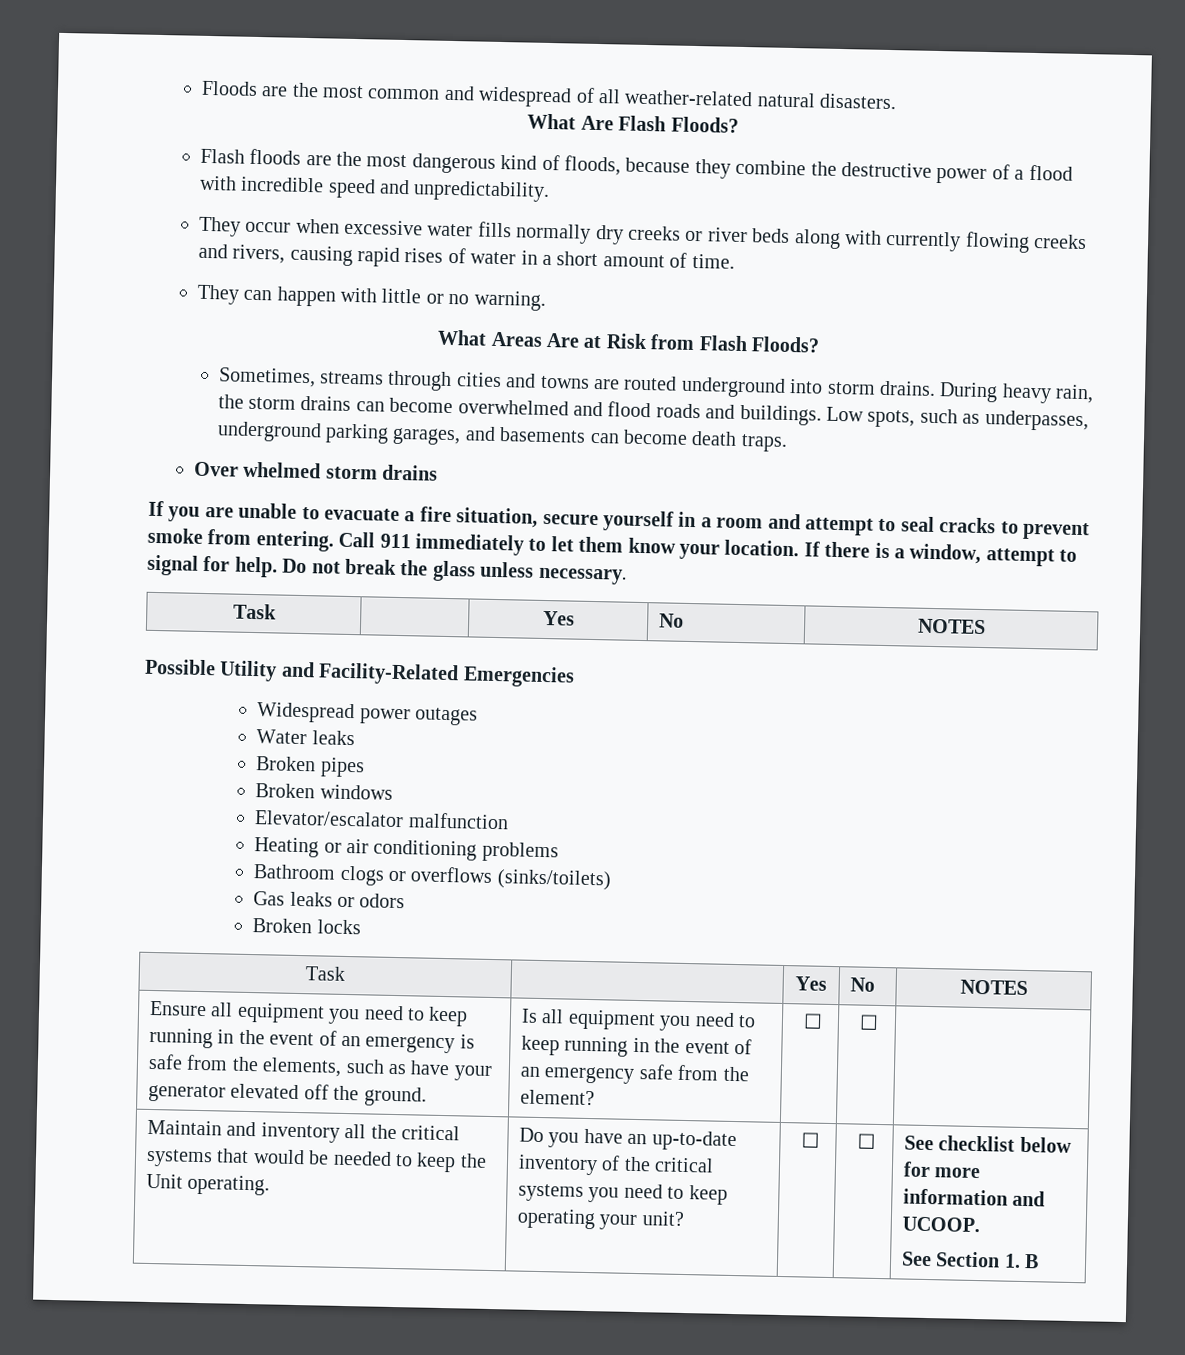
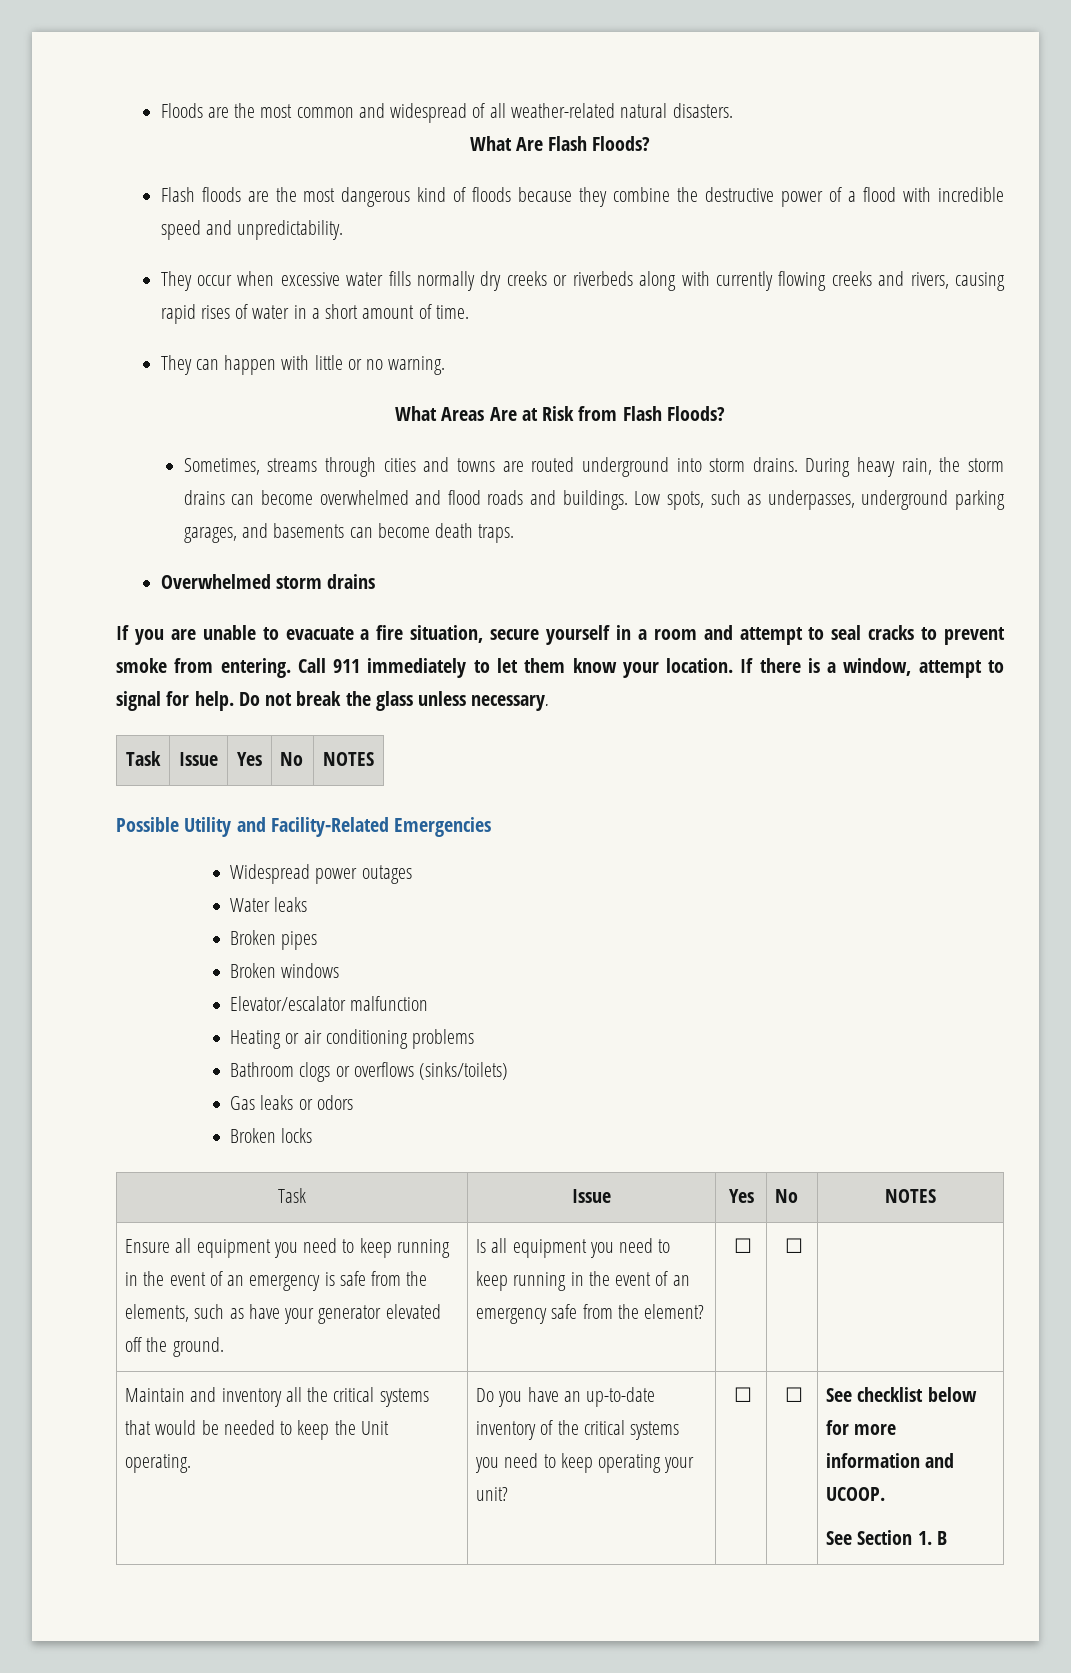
- Flash floods are the most dangerous kind of floods, because they combine the destructive power of a flood with incredible speed and unpredictability.
+ Flash floods are the most dangerous kind of floods because they combine the destructive power of a flood with incredible speed and unpredictability.
- They occur when excessive water fills normally dry creeks or river beds along with currently flowing creeks and rivers, causing rapid rises of water in a short amount of time.
+ They occur when excessive water fills normally dry creeks or riverbeds along with currently flowing creeks and rivers, causing rapid rises of water in a short amount of time.
- Over whelmed storm drains
+ Overwhelmed storm drains
  Do not break the glass unless necessary.
- Task | | Yes | No | NOTES
+ Task | Issue | Yes | No | NOTES
  Broken locks
- Task | | Yes | No | NOTES
+ Task | Issue | Yes | No | NOTES

